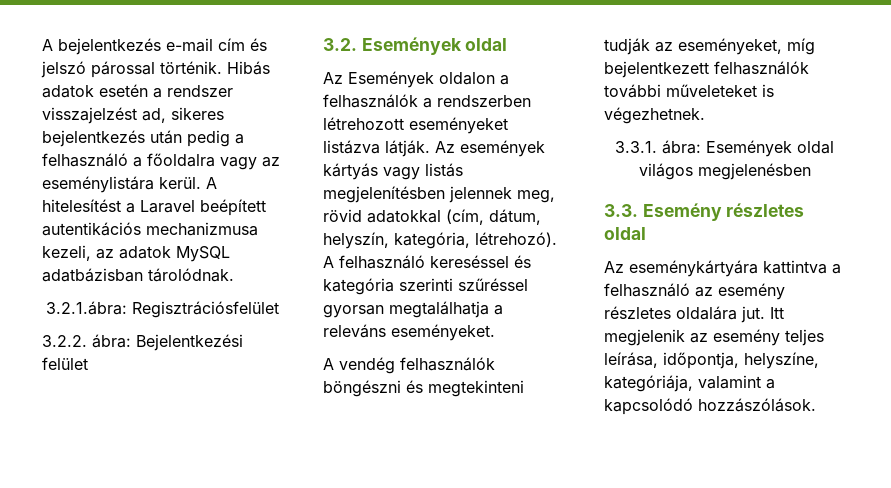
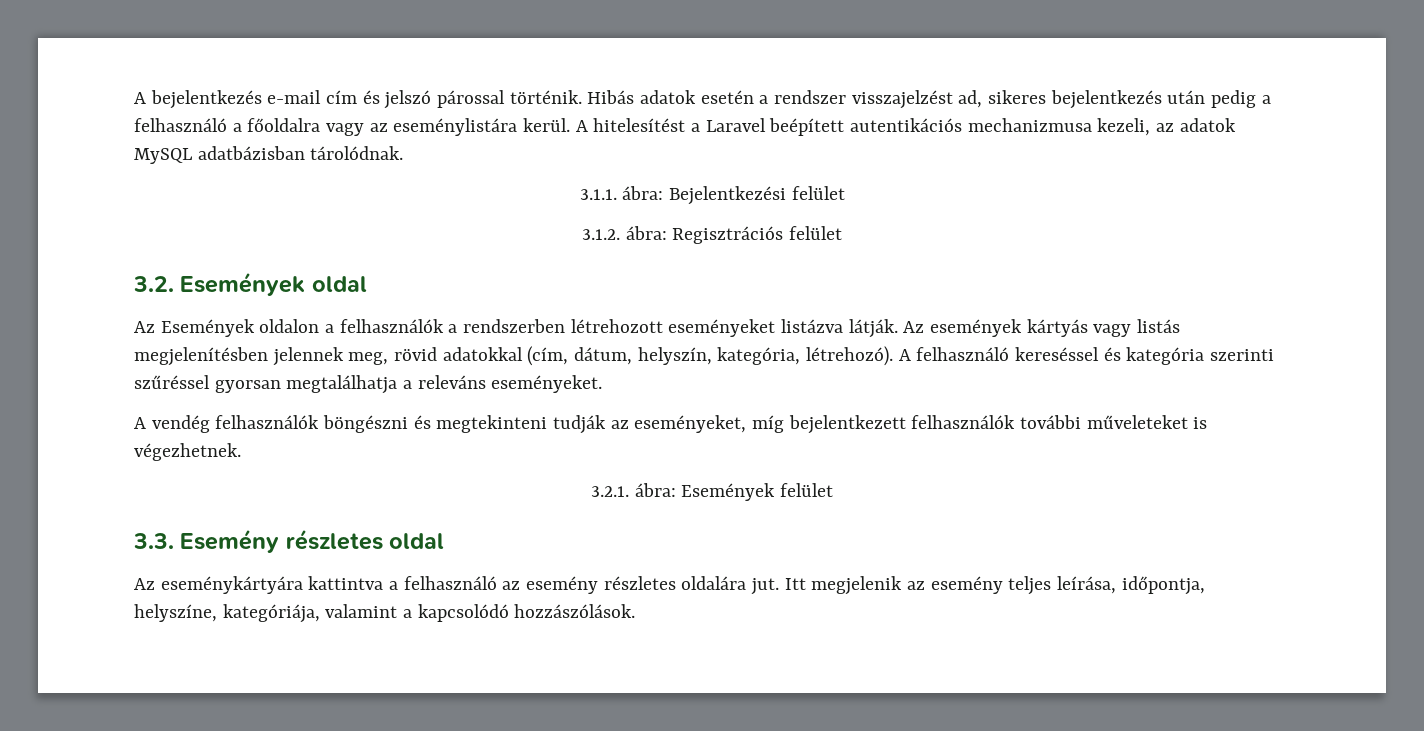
- 3.2.1.ábra: Regisztrációsfelület
- 3.2.2. ábra: Bejelentkezési felület
+ 3.1.1. ábra: Bejelentkezési felület
+ 3.1.2. ábra: Regisztrációs felület
- 3.3.1. ábra: Események oldal világos megjelenésben
+ 3.2.1. ábra: Események felület

